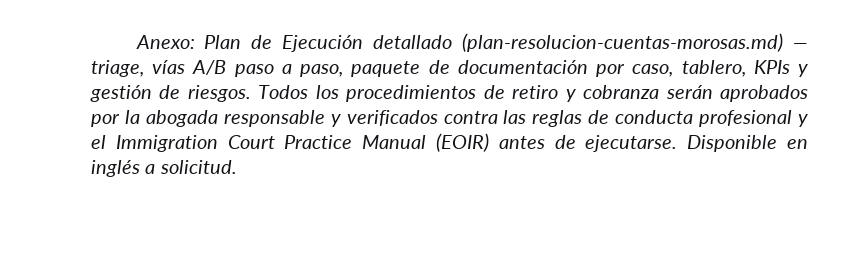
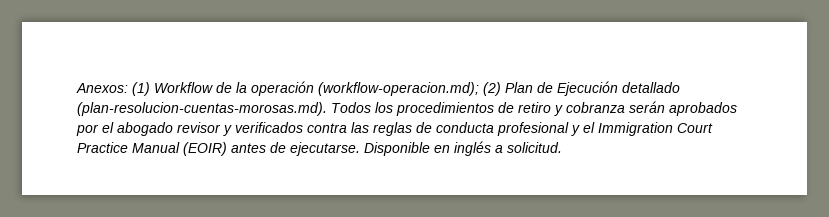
- Anexo: Plan de Ejecución detallado (plan-resolucion-cuentas-morosas.md) — triage, vías A/B paso a paso, paquete de documentación por caso, tablero, KPIs y gestión de riesgos. Todos los procedimientos de retiro y cobranza serán aprobados por la abogada responsable y verificados contra las reglas de conducta profesional y el Immigration Court Practice Manual (EOIR) antes de ejecutarse.
+ Anexos: (1) Workflow de la operación (workflow-operacion.md); (2) Plan de Ejecución detallado (plan-resolucion-cuentas-morosas.md). Todos los procedimientos de retiro y cobranza serán aprobados por el abogado revisor y verificados contra las reglas de conducta profesional y el Immigration Court Practice Manual (EOIR) antes de ejecutarse.

